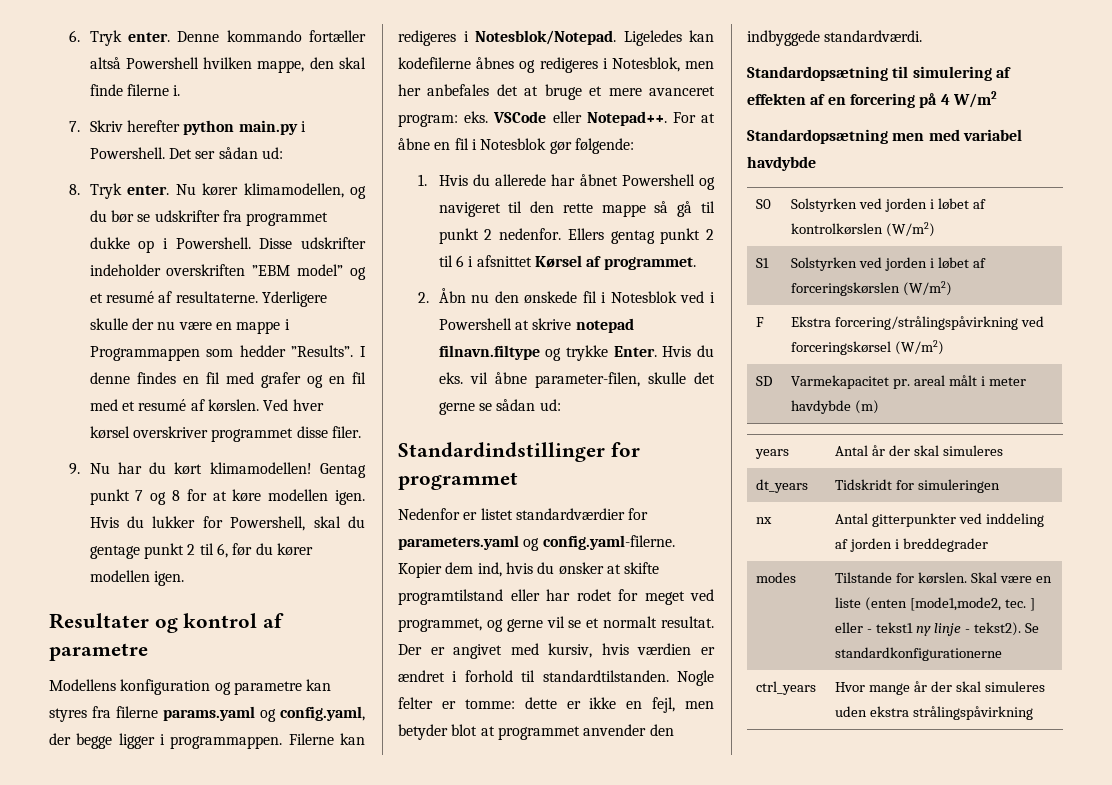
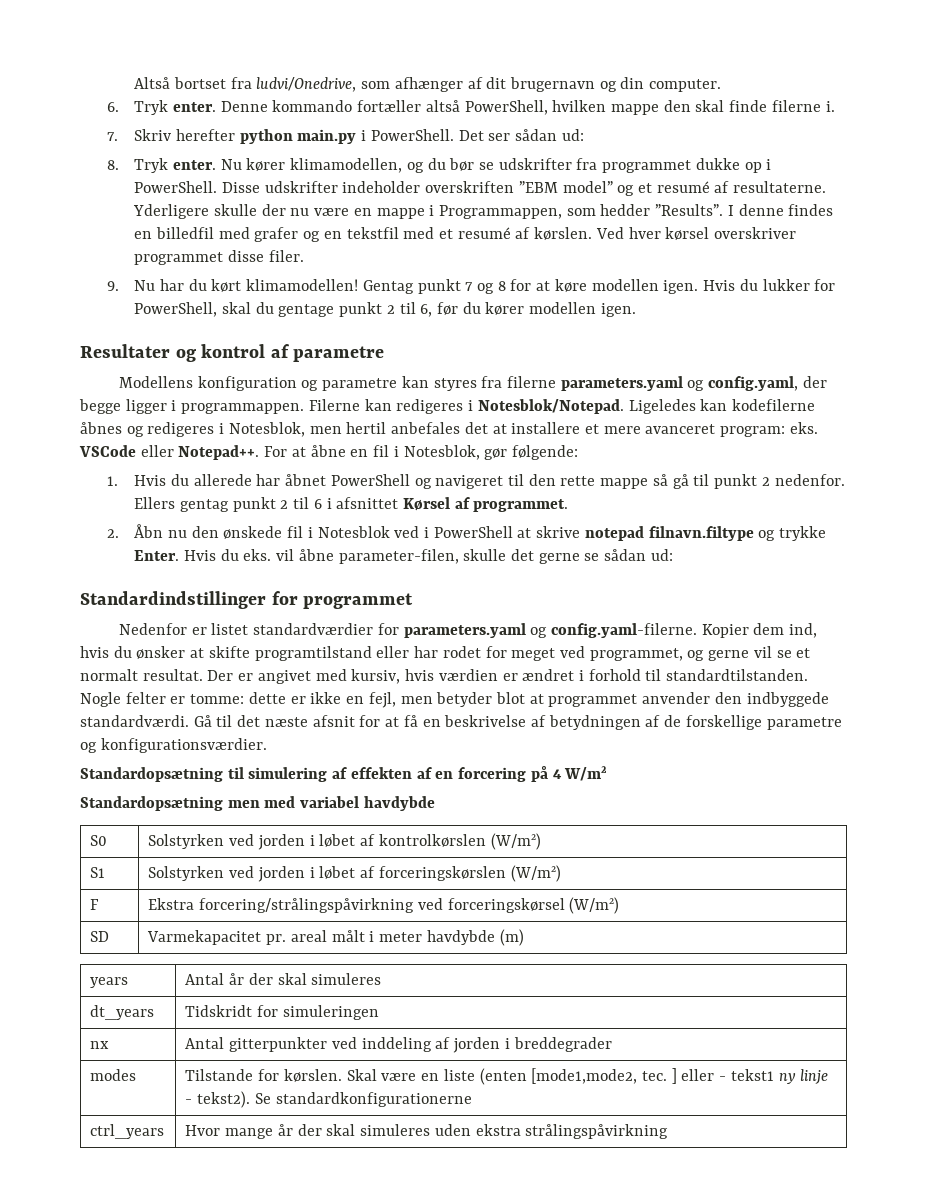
+ Altså bortset fra ludvi/Onedrive, som afhænger af dit brugernavn og din computer.
- Denne kommando fortæller altså Powershell hvilken mappe, den skal finde filerne i.
+ Denne kommando fortæller altså PowerShell, hvilken mappe den skal finde filerne i.
- 7. Skriv herefter python main.py i Powershell.
+ 7. Skriv herefter python main.py i PowerShell.
- Nu kører klimamodellen, og du bør se udskrifter fra programmet dukke op i Powershell.
+ Nu kører klimamodellen, og du bør se udskrifter fra programmet dukke op i PowerShell.
- Yderligere skulle der nu være en mappe i Programmappen som hedder ”Results”.
+ Yderligere skulle der nu være en mappe i Programmappen, som hedder ”Results”.
- I denne findes en fil med grafer og en fil med et resumé af kørslen.
+ I denne findes en billedfil med grafer og en tekstfil med et resumé af kørslen.
- Hvis du lukker for Powershell, skal du gentage punkt 2 til 6, før du kører modellen igen.
+ Hvis du lukker for PowerShell, skal du gentage punkt 2 til 6, før du kører modellen igen.
- Modellens konfiguration og parametre kan styres fra filerne params.yaml og config.yaml, der begge ligger i programmappen.
+ Modellens konfiguration og parametre kan styres fra filerne parameters.yaml og config.yaml, der begge ligger i programmappen.
- Ligeledes kan kodefilerne åbnes og redigeres i Notesblok, men her anbefales det at bruge et mere avanceret program: eks.
+ Ligeledes kan kodefilerne åbnes og redigeres i Notesblok, men hertil anbefales det at installere et mere avanceret program: eks.
- For at åbne en fil i Notesblok gør følgende:
+ For at åbne en fil i Notesblok, gør følgende:
- 1. Hvis du allerede har åbnet Powershell og navigeret til den rette mappe så gå til punkt 2 nedenfor.
+ 1. Hvis du allerede har åbnet PowerShell og navigeret til den rette mappe så gå til punkt 2 nedenfor.
- 2. Åbn nu den ønskede fil i Notesblok ved i Powershell at skrive notepad filnavn.filtype og trykke Enter.
+ 2. Åbn nu den ønskede fil i Notesblok ved i PowerShell at skrive notepad filnavn.filtype og trykke Enter.
+ Gå til det næste afsnit for at få en beskrivelse af betydningen af de forskellige parametre og konfigurationsværdier.

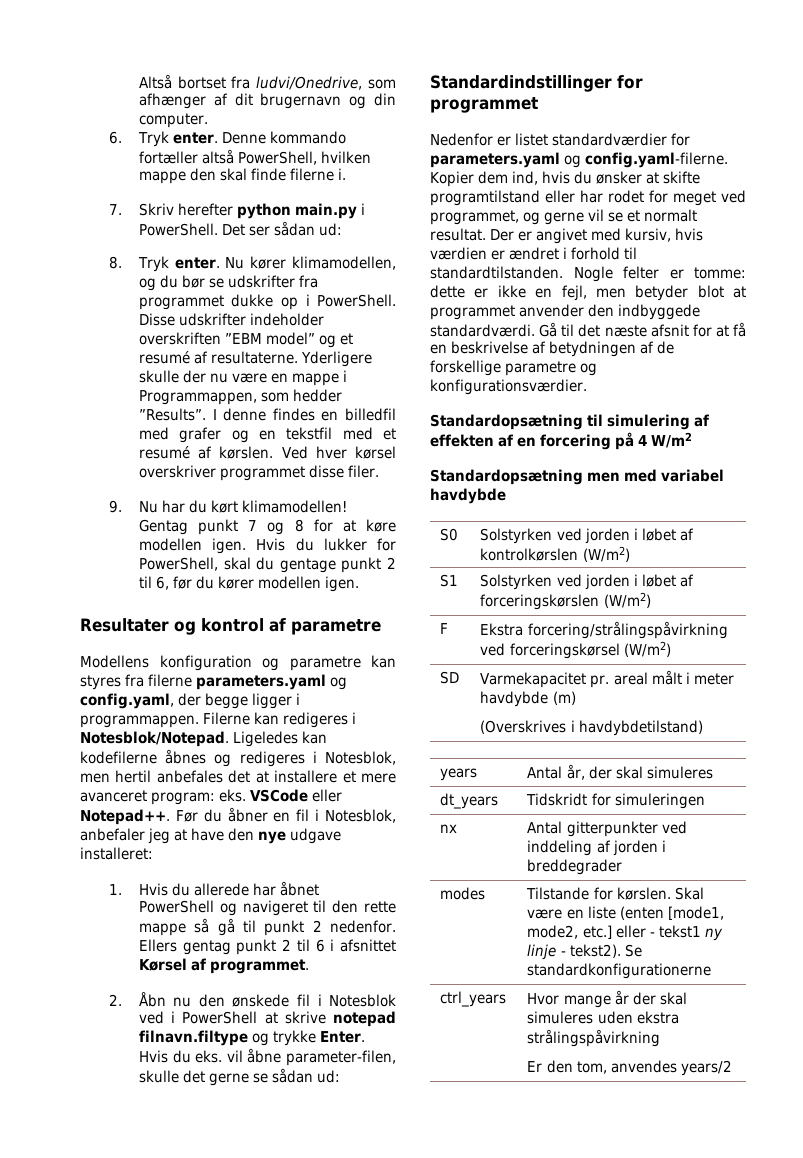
- For at åbne en fil i Notesblok, gør følgende:
+ Før du åbner en fil i Notesblok, anbefaler jeg at have den nye udgave installeret:
  SD | Varmekapacitet pr. areal målt i meter havdybde (m)
+ (Overskrives i havdybdetilstand)
- years | Antal år der skal simuleres
+ years | Antal år, der skal simuleres
- modes | Tilstande for kørslen. Skal være en liste (enten [mode1,mode2, tec. ] eller - tekst1 ny linje - tekst2). Se standardkonfigurationerne
+ modes | Tilstande for kørslen. Skal være en liste (enten [mode1, mode2, etc.] eller - tekst1 ny linje - tekst2). Se standardkonfigurationerne
  ctrl_years | Hvor mange år der skal simuleres uden ekstra strålingspåvirkning
+ Er den tom, anvendes years/2

